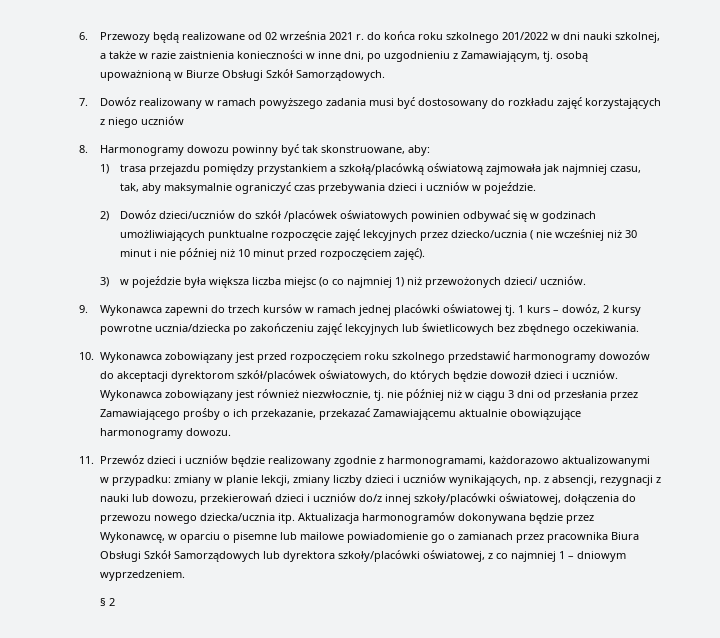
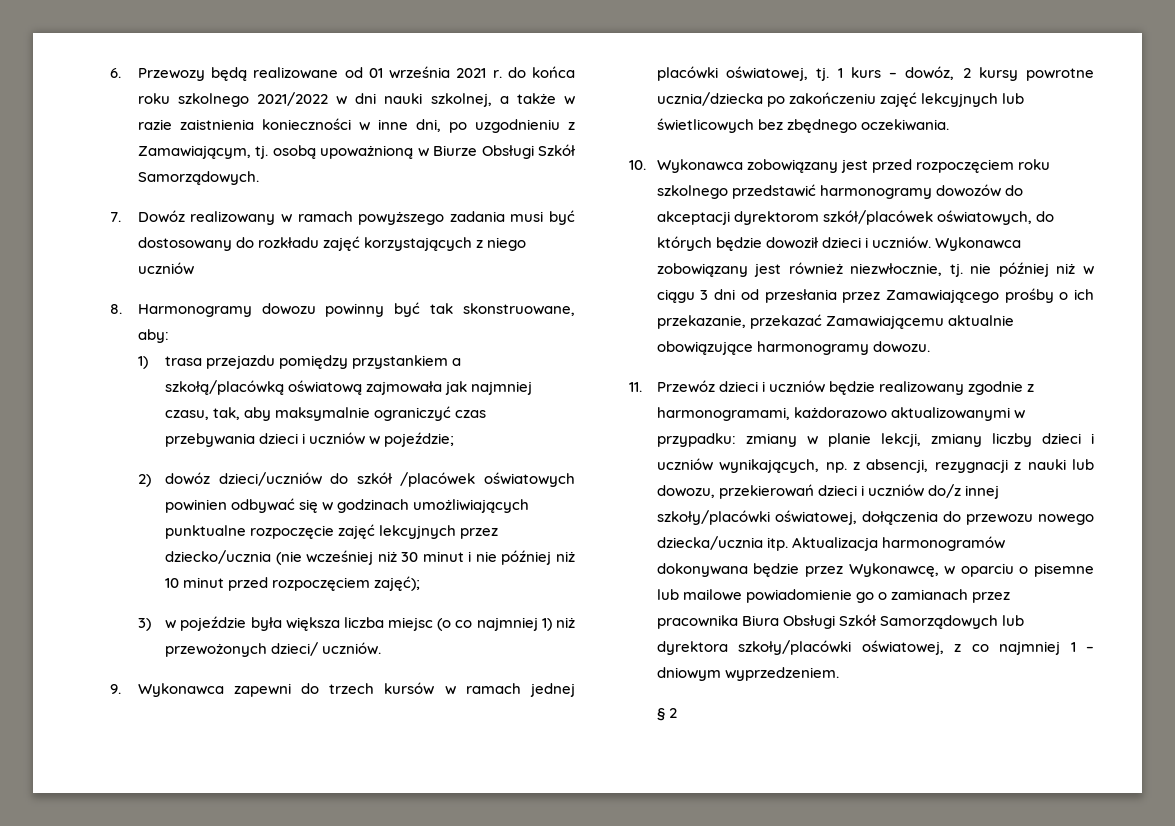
- 6. Przewozy będą realizowane od 02 września 2021 r. do końca roku szkolnego 201/2022 w dni nauki szkolnej, a także w razie zaistnienia konieczności w inne dni, po uzgodnieniu z Zamawiającym, tj. osobą upoważnioną w Biurze Obsługi Szkół Samorządowych.
+ 6. Przewozy będą realizowane od 01 września 2021 r. do końca roku szkolnego 2021/2022 w dni nauki szkolnej, a także w razie zaistnienia konieczności w inne dni, po uzgodnieniu z Zamawiającym, tj. osobą upoważnioną w Biurze Obsługi Szkół Samorządowych.
- 1) trasa przejazdu pomiędzy przystankiem a szkołą/placówką oświatową zajmowała jak najmniej czasu, tak, aby maksymalnie ograniczyć czas przebywania dzieci i uczniów w pojeździe.
+ 1) trasa przejazdu pomiędzy przystankiem a szkołą/placówką oświatową zajmowała jak najmniej czasu, tak, aby maksymalnie ograniczyć czas przebywania dzieci i uczniów w pojeździe;
- 2) Dowóz dzieci/uczniów do szkół /placówek oświatowych powinien odbywać się w godzinach umożliwiających punktualne rozpoczęcie zajęć lekcyjnych przez dziecko/ucznia ( nie wcześniej niż 30 minut i nie później niż 10 minut przed rozpoczęciem zajęć).
+ 2) dowóz dzieci/uczniów do szkół /placówek oświatowych powinien odbywać się w godzinach umożliwiających punktualne rozpoczęcie zajęć lekcyjnych przez dziecko/ucznia (nie wcześniej niż 30 minut i nie później niż 10 minut przed rozpoczęciem zajęć);
- 9. Wykonawca zapewni do trzech kursów w ramach jednej placówki oświatowej tj.
+ 9. Wykonawca zapewni do trzech kursów w ramach jednej placówki oświatowej, tj.

